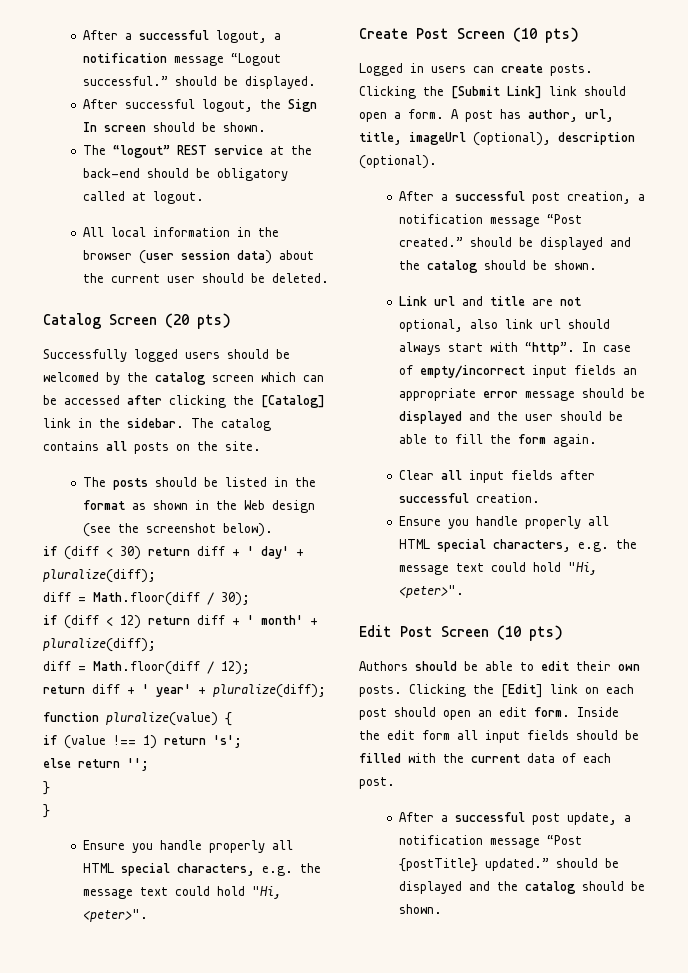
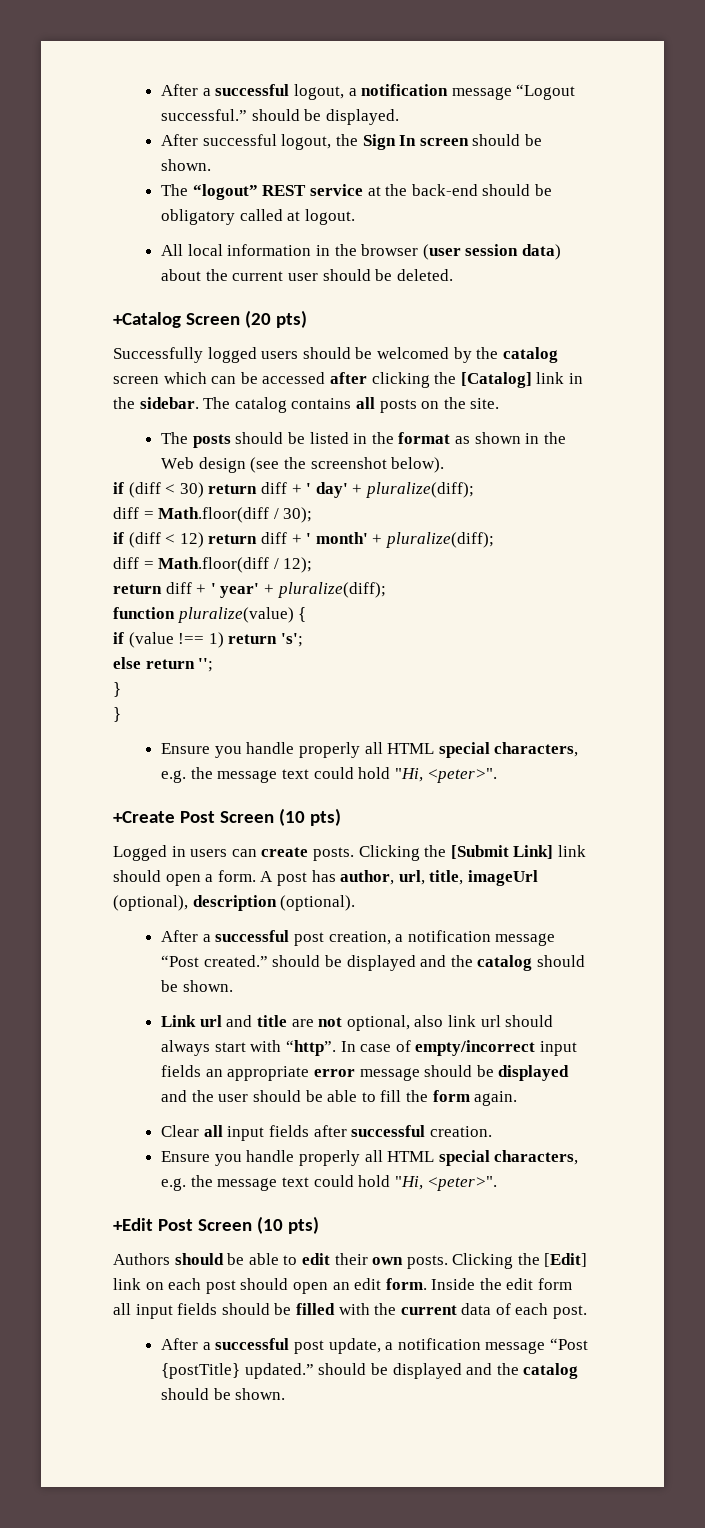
- Catalog Screen (20 pts)
+ +Catalog Screen (20 pts)
- Create Post Screen (10 pts)
+ +Create Post Screen (10 pts)
- Edit Post Screen (10 pts)
+ +Edit Post Screen (10 pts)

